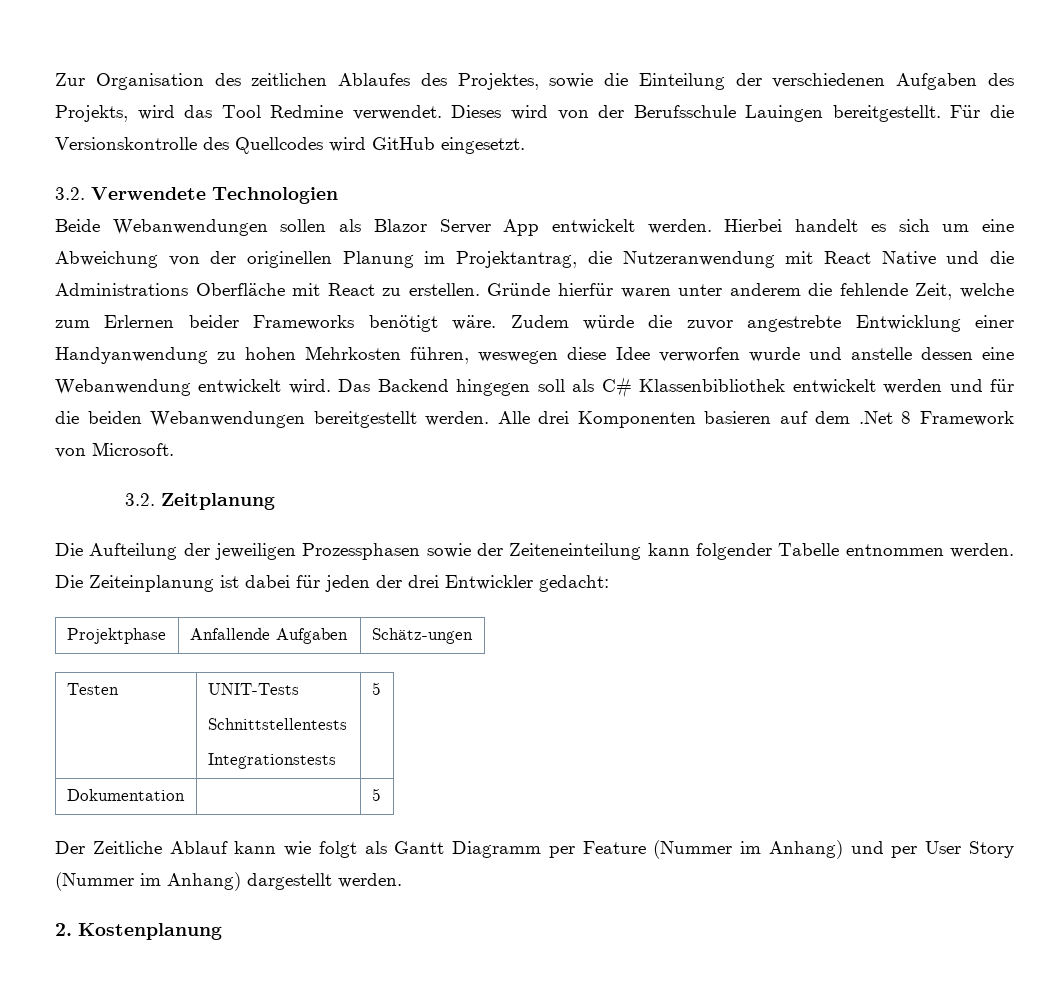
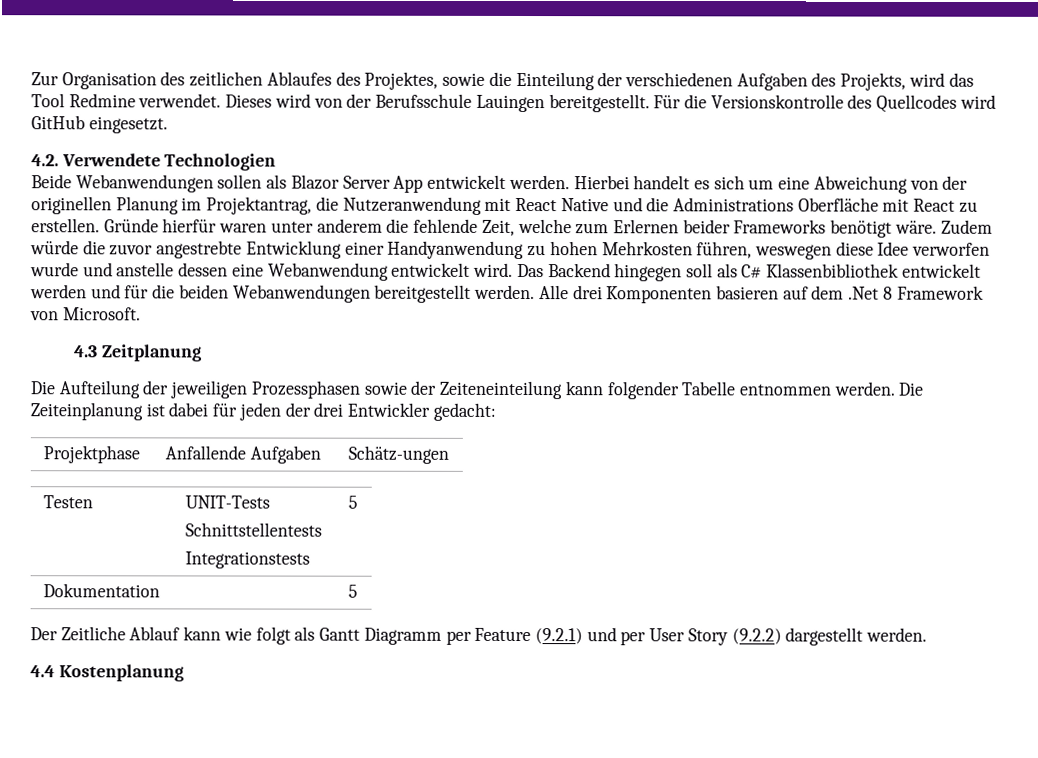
- 3.2. Verwendete Technologien
+ 4.2. Verwendete Technologien
- 3.2. Zeitplanung
+ 4.3 Zeitplanung
- Der Zeitliche Ablauf kann wie folgt als Gantt Diagramm per Feature (Nummer im Anhang) und per User Story (Nummer im Anhang) dargestellt werden.
+ Der Zeitliche Ablauf kann wie folgt als Gantt Diagramm per Feature (9.2.1) und per User Story (9.2.2) dargestellt werden.
- 2. Kostenplanung
+ 4.4 Kostenplanung

